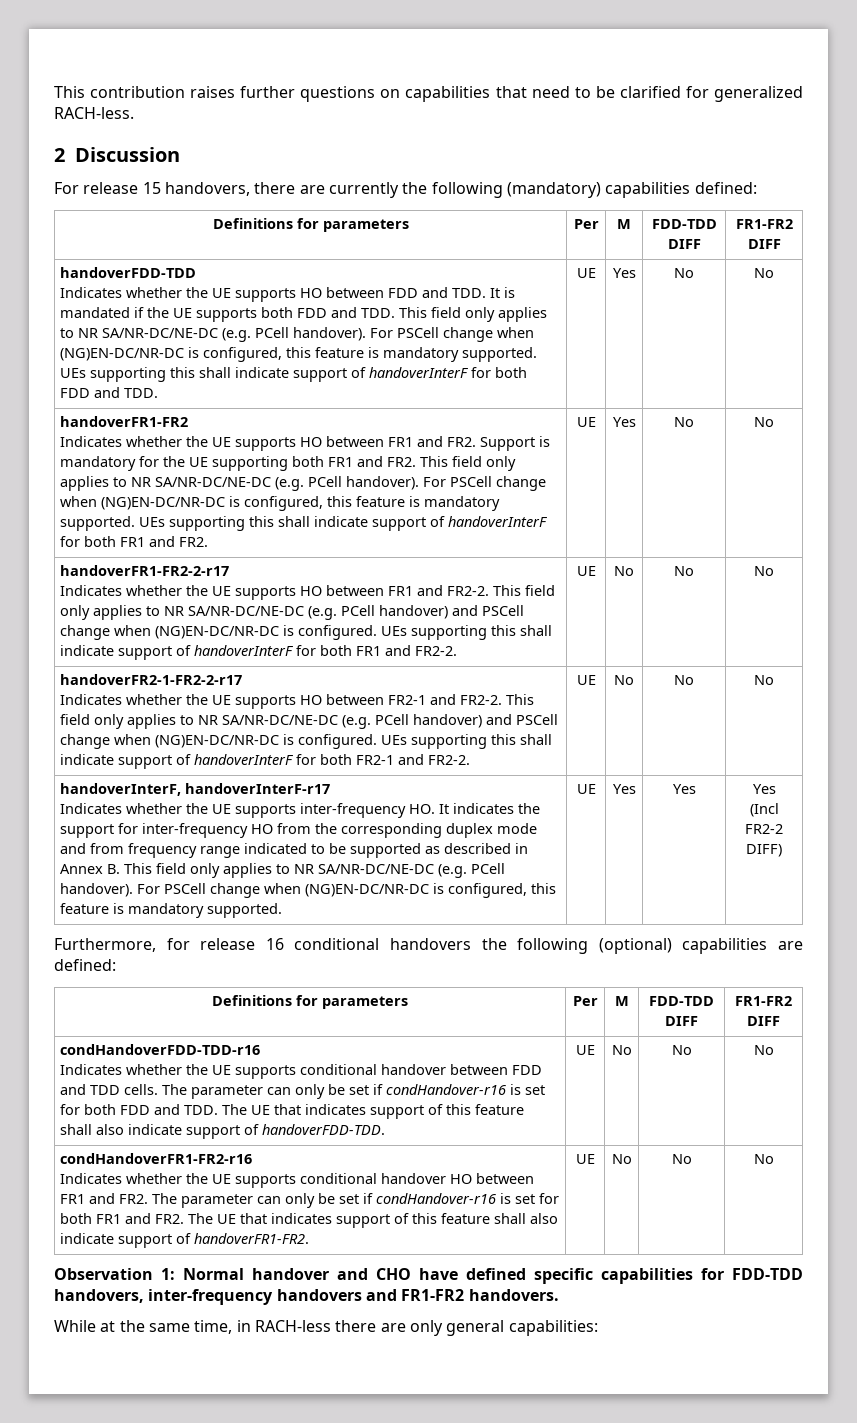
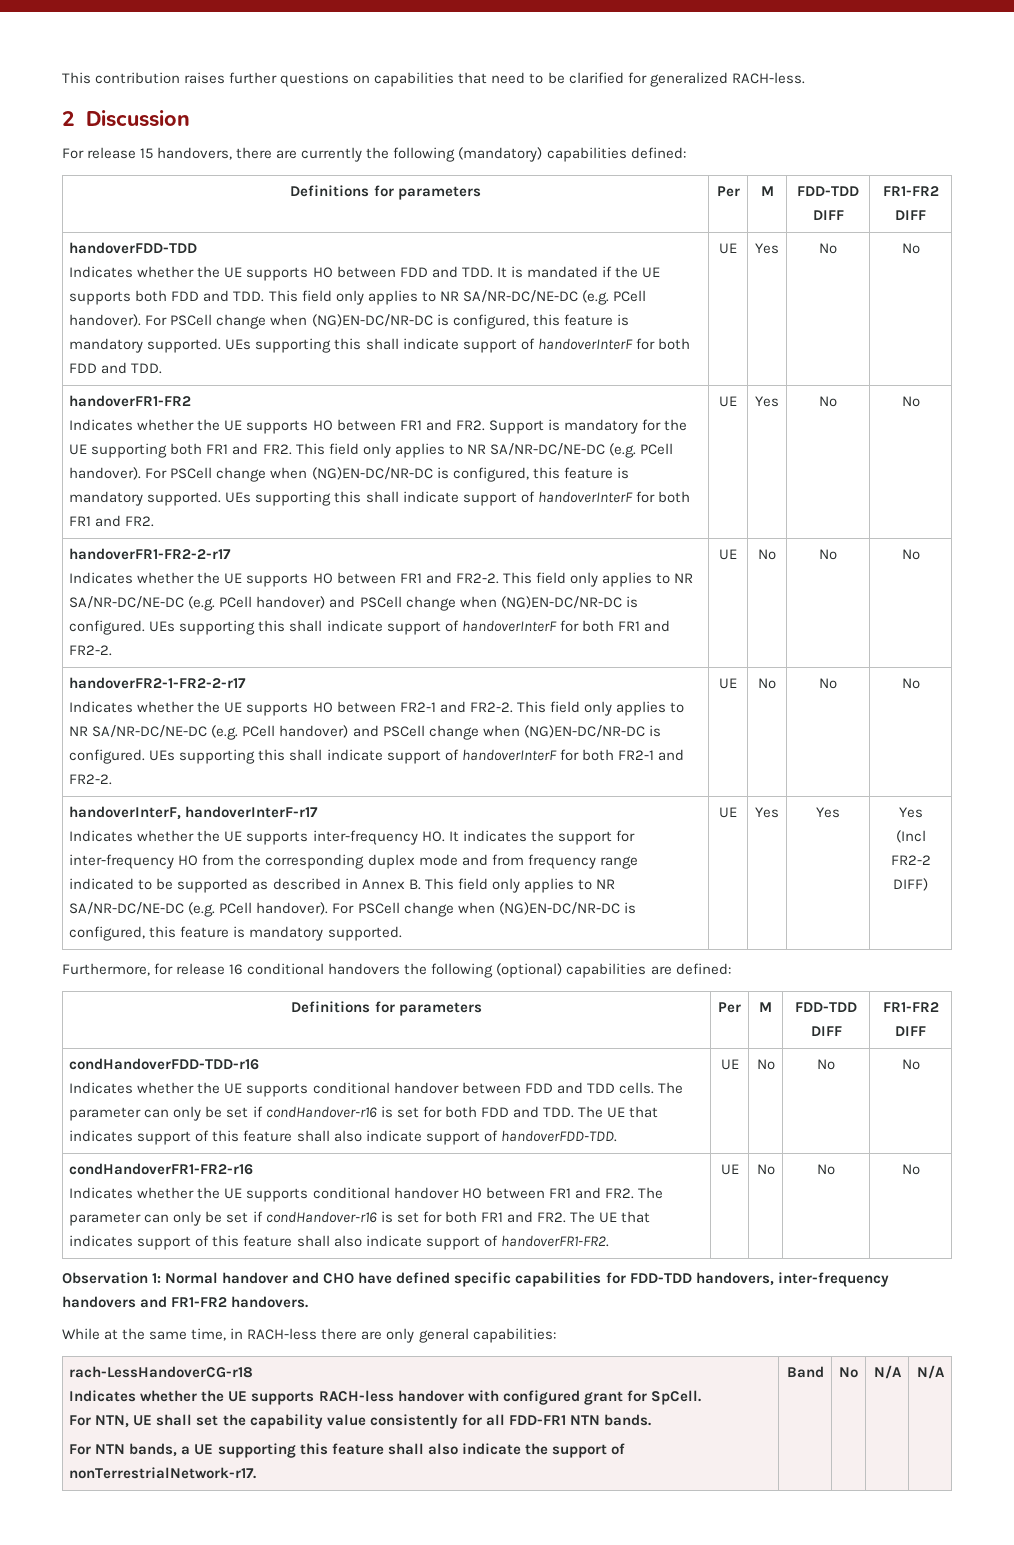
+ rach-LessHandoverCG-r18
+ Indicates whether the UE supports RACH-less handover with configured grant for SpCell.
+ For NTN, UE shall set the capability value consistently for all FDD-FR1 NTN bands.
+ For NTN bands, a UE supporting this feature shall also indicate the support of nonTerrestrialNetwork-r17. | Band | No | N/A | N/A

